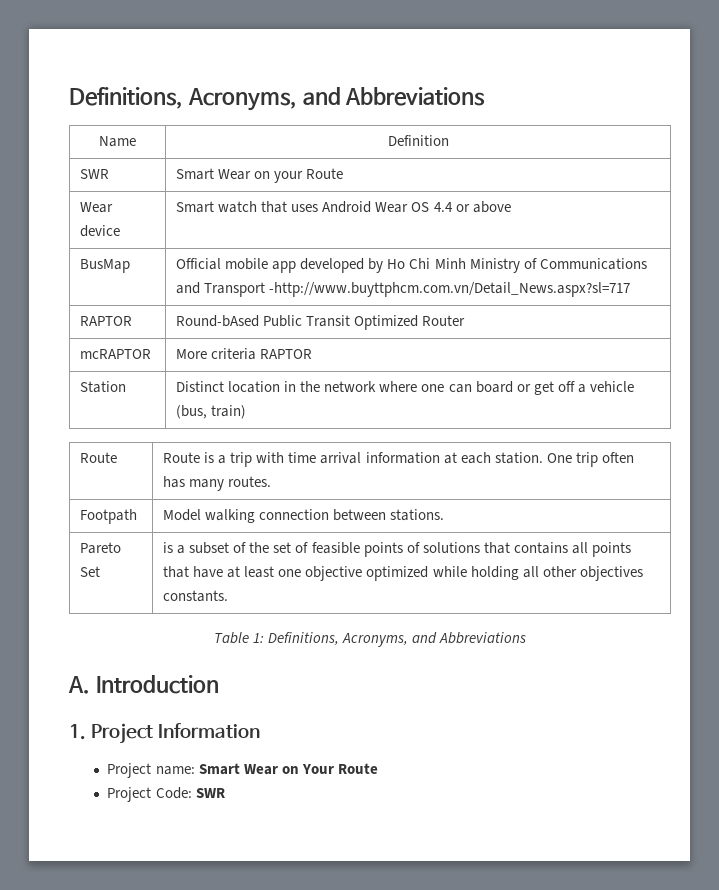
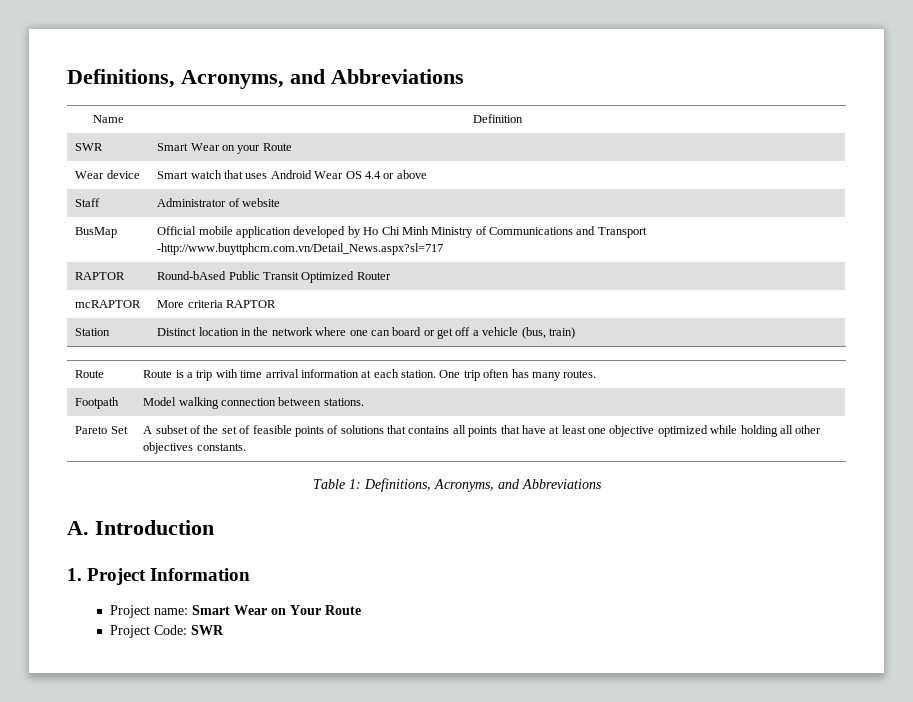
+ Staff | Administrator of website
- BusMap | Official mobile app developed by Ho Chi Minh Ministry of Communications and Transport -http://www.buyttphcm.com.vn/Detail_News.aspx?sl=717
+ BusMap | Official mobile application developed by Ho Chi Minh Ministry of Communications and Transport -http://www.buyttphcm.com.vn/Detail_News.aspx?sl=717
- Pareto Set | is a subset of the set of feasible points of solutions that contains all points that have at least one objective optimized while holding all other objectives constants.
+ Pareto Set | A subset of the set of feasible points of solutions that contains all points that have at least one objective optimized while holding all other objectives constants.

